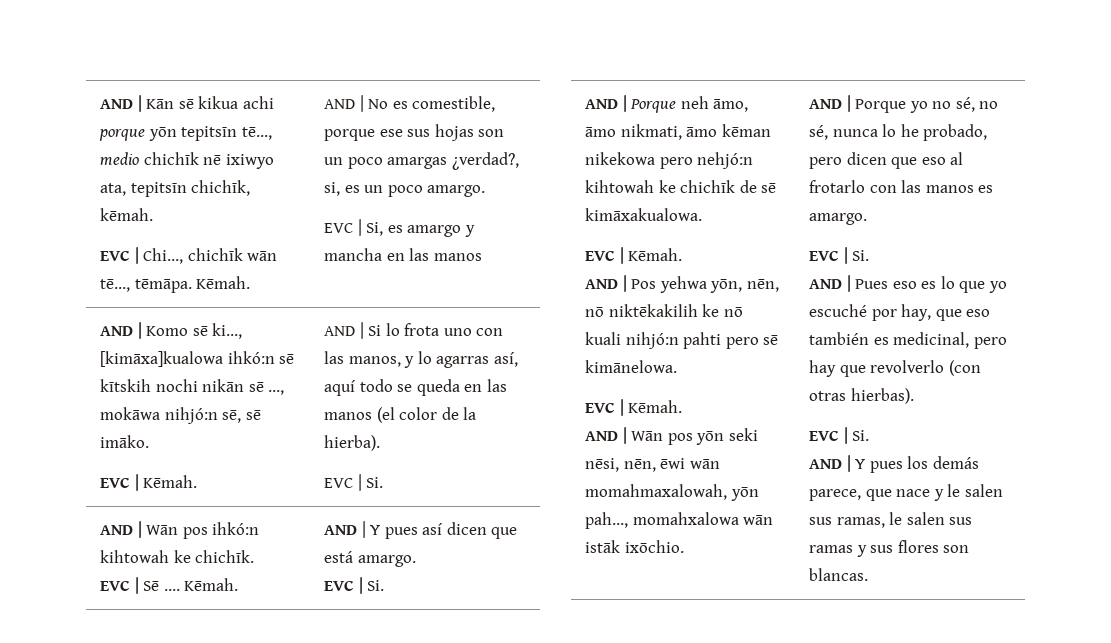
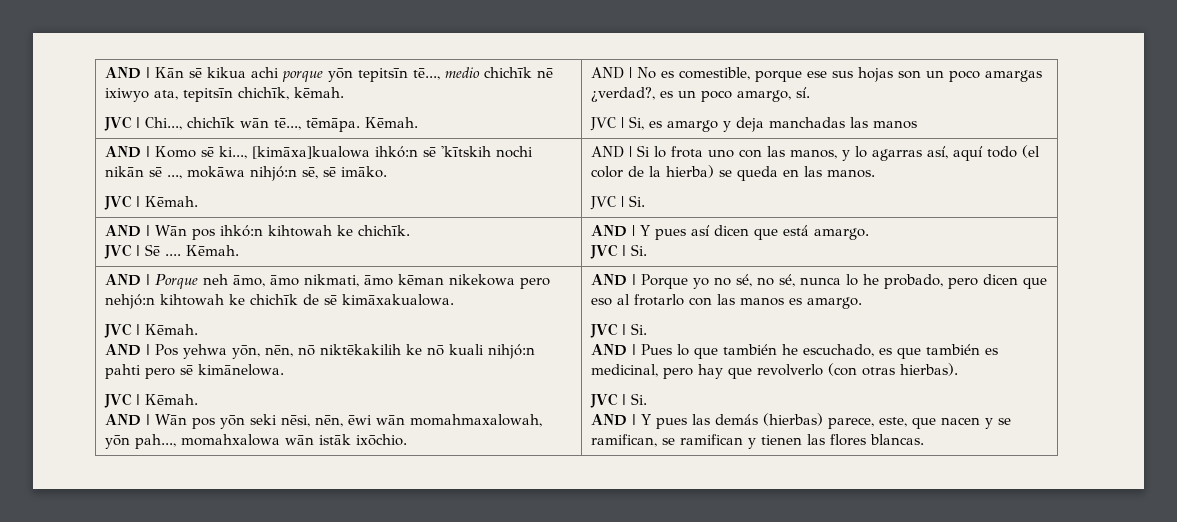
- EVC | Chi..., chichīk wān tē..., tēmāpa.
+ JVC | Chi..., chichīk wān tē..., tēmāpa.
- AND | No es comestible, porque ese sus hojas son un poco amargas ¿verdad?, si, es un poco amargo.
- EVC | Si, es amargo y mancha en las manos
+ AND | No es comestible, porque ese sus hojas son un poco amargas ¿verdad?, es un poco amargo, sí.
+ JVC | Si, es amargo y deja manchadas las manos
- AND | Komo sē ki..., [kimāxa]kualowa ihkó:n sē kītskih nochi nikān sē ..., mokāwa nihjó:n sē, sē imāko.
- EVC | Kēmah.
+ AND | Komo sē ki..., [kimāxa]kualowa ihkó:n sē 'kītskih nochi nikān sē ..., mokāwa nihjó:n sē, sē imāko.
+ JVC | Kēmah.
- AND | Si lo frota uno con las manos, y lo agarras así, aquí todo se queda en las manos (el color de la hierba).
- EVC | Si.
+ AND | Si lo frota uno con las manos, y lo agarras así, aquí todo (el color de la hierba) se queda en las manos.
+ JVC | Si.
  AND | Wān pos ihkó:n kihtowah ke chichīk.
- EVC | Sē .... Kēmah. | AND | Y pues así dicen que está amargo.
- EVC | Si.
+ JVC | Sē .... Kēmah. | AND | Y pues así dicen que está amargo.
+ JVC | Si.
  AND | Porque neh āmo, āmo nikmati, āmo kēman nikekowa pero nehjó:n kihtowah ke chichīk de sē kimāxakualowa.
- EVC | Kēmah.
+ JVC | Kēmah.
  AND | Pos yehwa yōn, nēn, nō niktēkakilih ke nō kuali nihjó:n pahti pero sē kimānelowa.
- EVC | Kēmah.
+ JVC | Kēmah.
  AND | Porque yo no sé, no sé, nunca lo he probado, pero dicen que eso al frotarlo con las manos es amargo.
- EVC | Si.
+ JVC | Si.
- AND | Pues eso es lo que yo escuché por hay, que eso también es medicinal, pero hay que revolverlo (con otras hierbas).
- EVC | Si.
+ AND | Pues lo que también he escuchado, es que también es medicinal, pero hay que revolverlo (con otras hierbas).
+ JVC | Si.
- AND | Y pues los demás parece, que nace y le salen sus ramas, le salen sus ramas y sus flores son blancas.
+ AND | Y pues las demás (hierbas) parece, este, que nacen y se ramifican, se ramifican y tienen las flores blancas.

